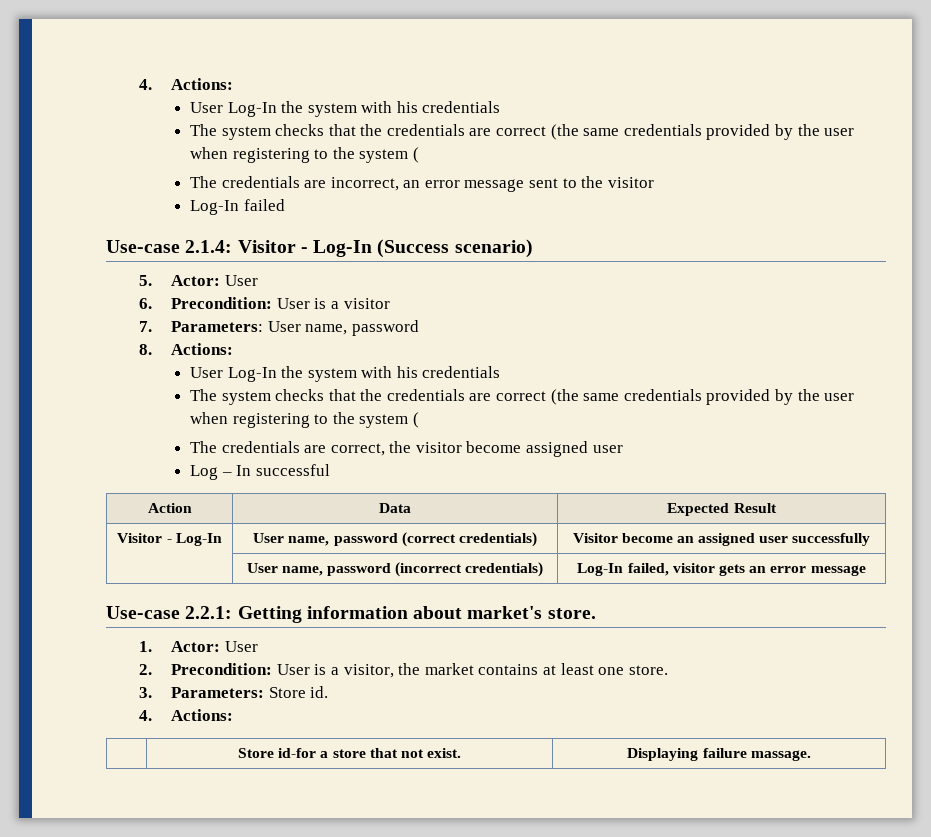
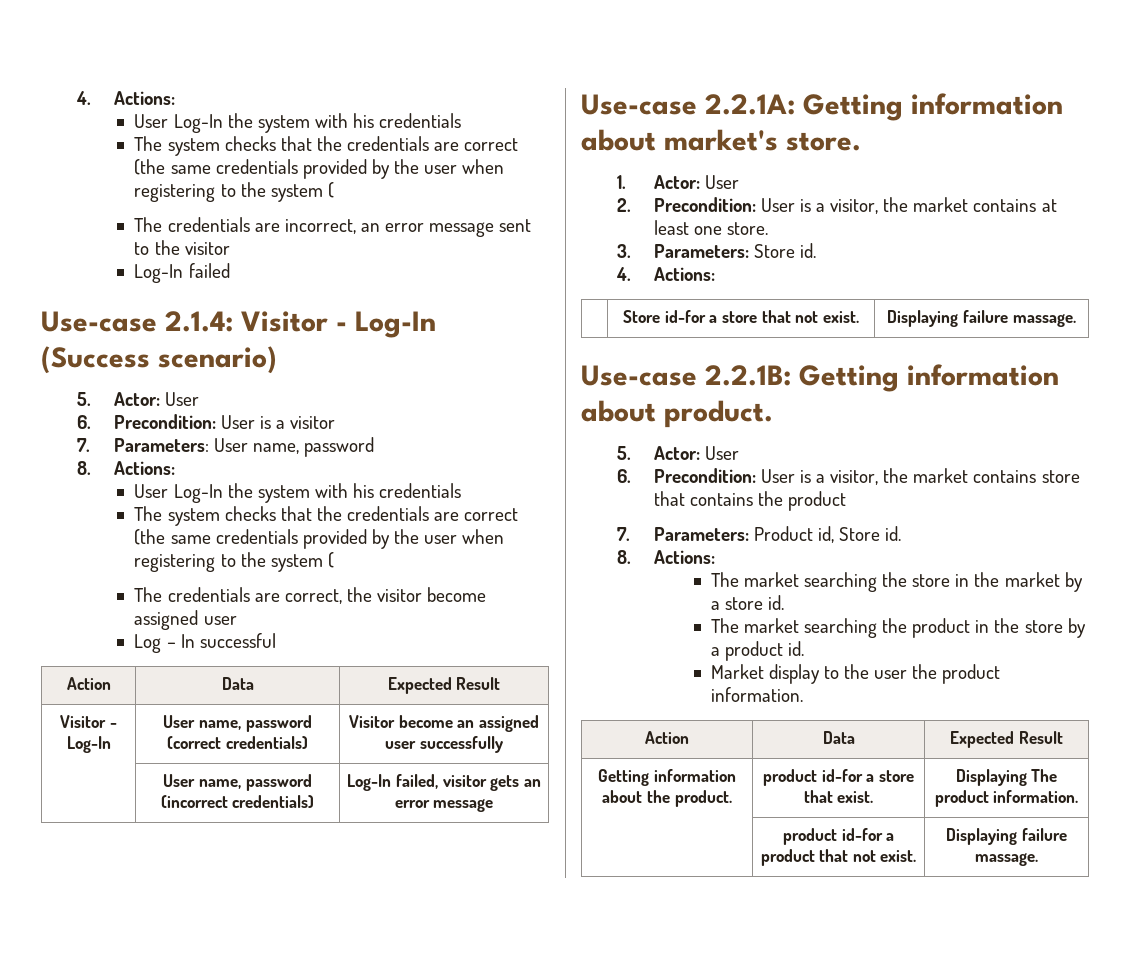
- Use-case 2.2.1: Getting information about market's store.
+ Use-case 2.2.1A: Getting information about market's store.
+ Use-case 2.2.1B: Getting information about product.
+ 5. Actor: User
+ 6. Precondition: User is a visitor, the market contains store that contains the product
+ 7. Parameters: Product id, Store id.
+ 8. Actions:
+ The market searching the store in the market by a store id.
+ The market searching the product in the store by a product id.
+ Market display to the user the product information.
+ Action | Data | Expected Result
+ Getting information about the product. | product id-for a store that exist. | Displaying The product information.
+ | product id-for a product that not exist. | Displaying failure massage.

